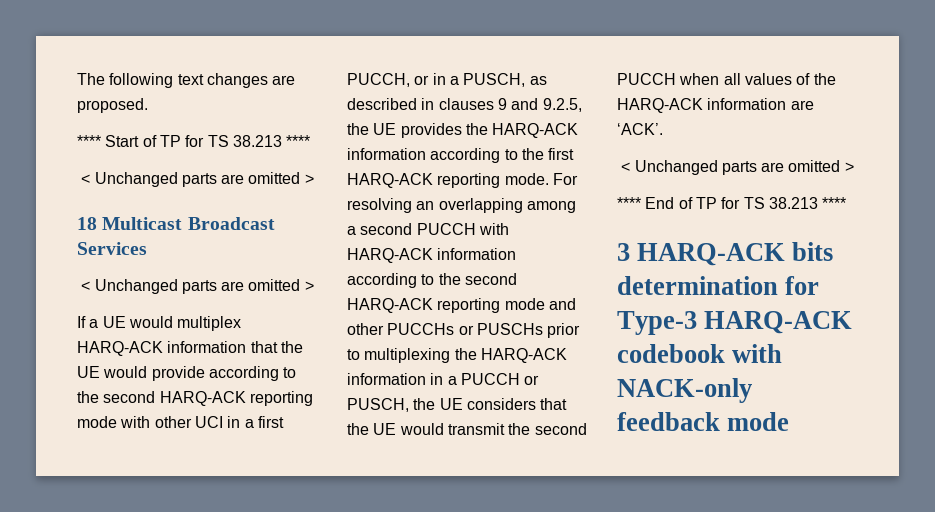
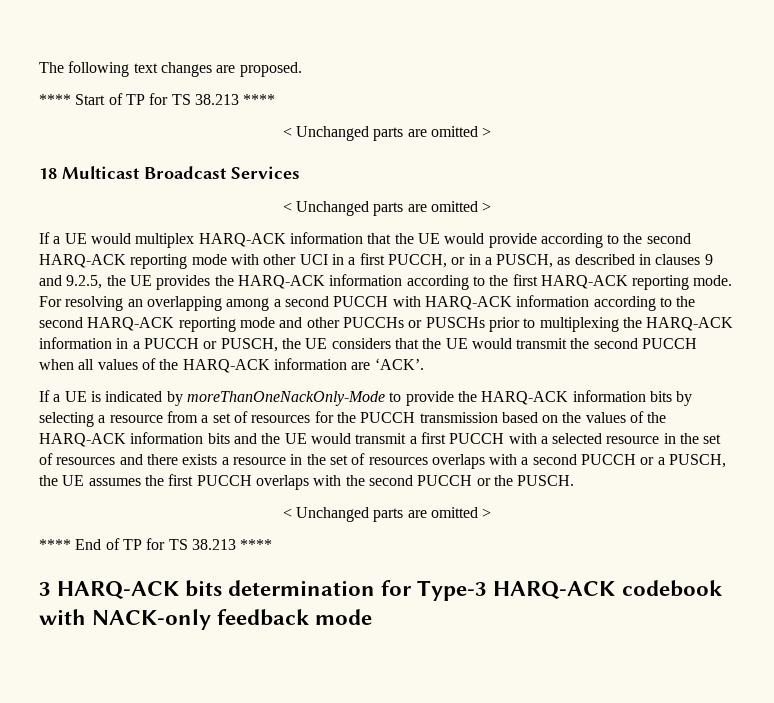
+ If a UE is indicated by moreThanOneNackOnly-Mode to provide the HARQ-ACK information bits by selecting a resource from a set of resources for the PUCCH transmission based on the values of the HARQ-ACK information bits and the UE would transmit a first PUCCH with a selected resource in the set of resources and there exists a resource in the set of resources overlaps with a second PUCCH or a PUSCH, the UE assumes the first PUCCH overlaps with the second PUCCH or the PUSCH.

